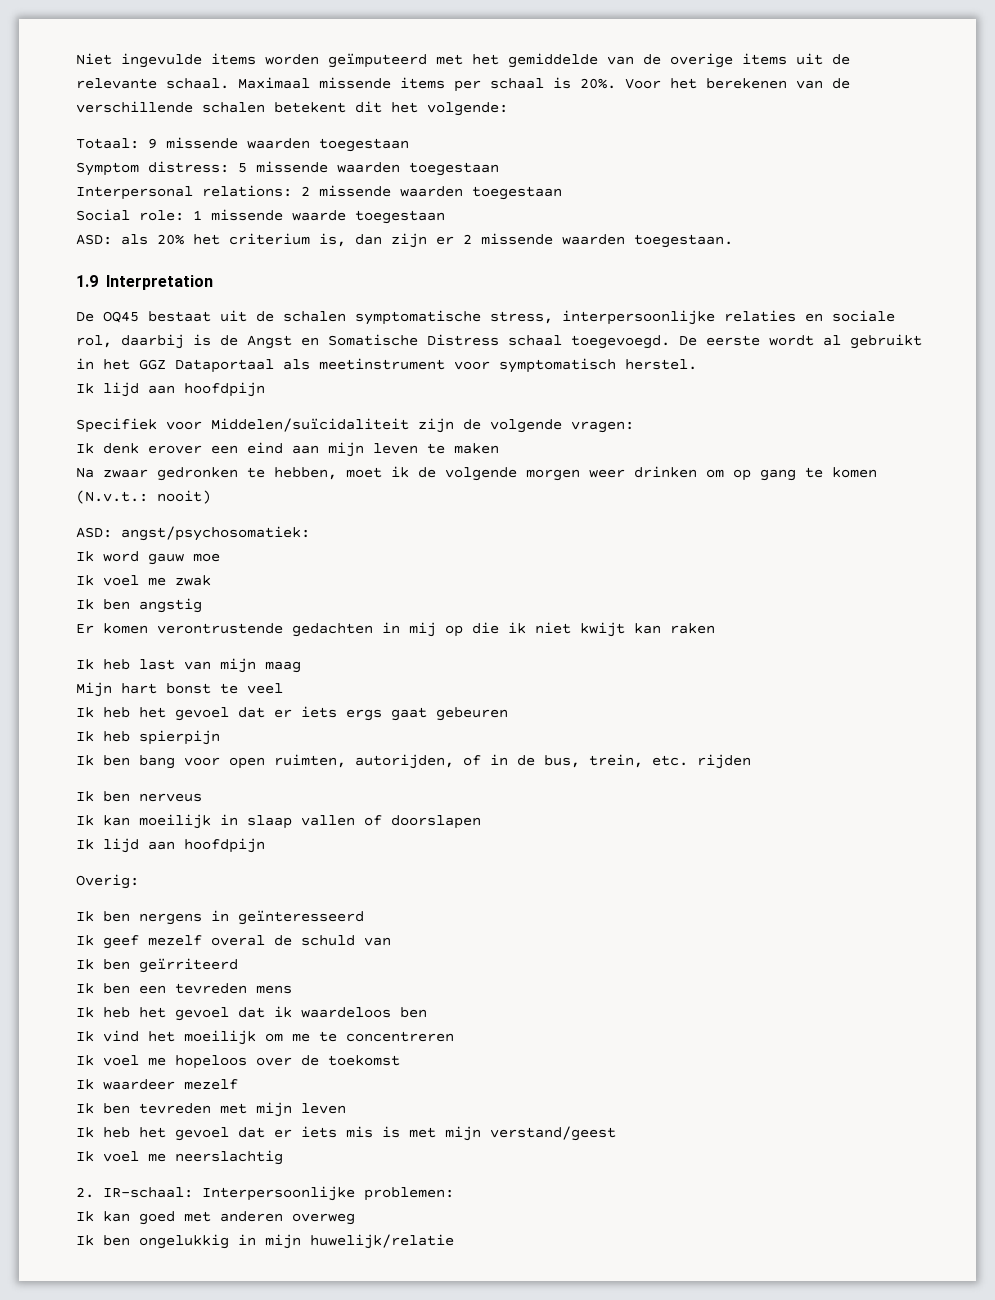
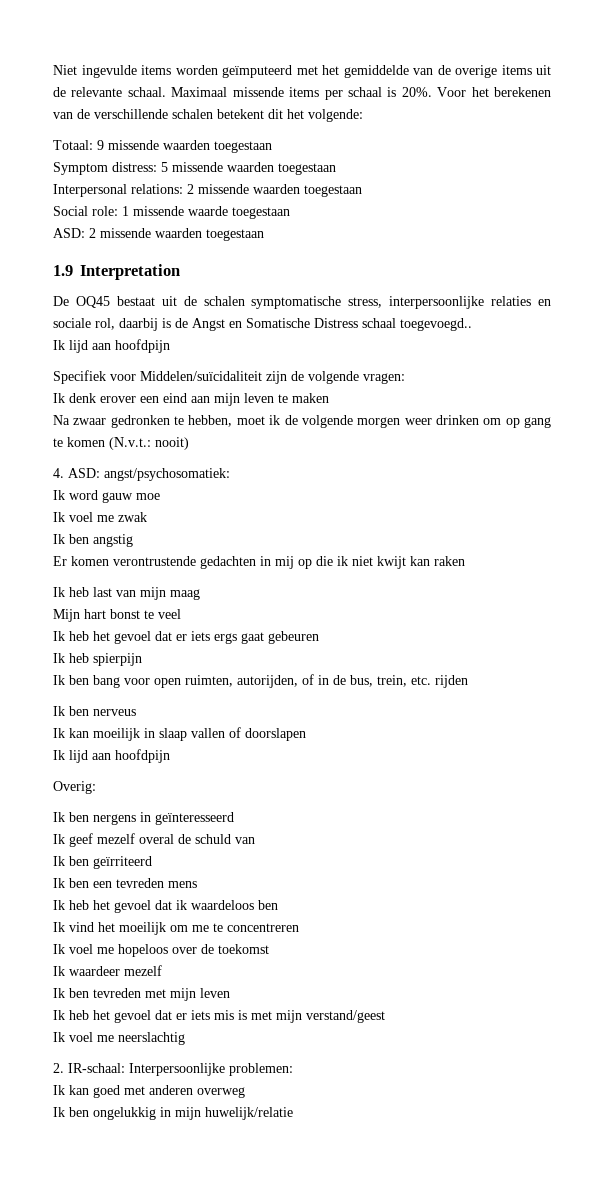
- ASD: als 20% het criterium is, dan zijn er 2 missende waarden toegestaan.
+ ASD: 2 missende waarden toegestaan
- De OQ45 bestaat uit de schalen symptomatische stress, interpersoonlijke relaties en sociale rol, daarbij is de Angst en Somatische Distress schaal toegevoegd. De eerste wordt al gebruikt in het GGZ Dataportaal als meetinstrument voor symptomatisch herstel.
+ De OQ45 bestaat uit de schalen symptomatische stress, interpersoonlijke relaties en sociale rol, daarbij is de Angst en Somatische Distress schaal toegevoegd..
- ASD: angst/psychosomatiek:
+ 4. ASD: angst/psychosomatiek:

